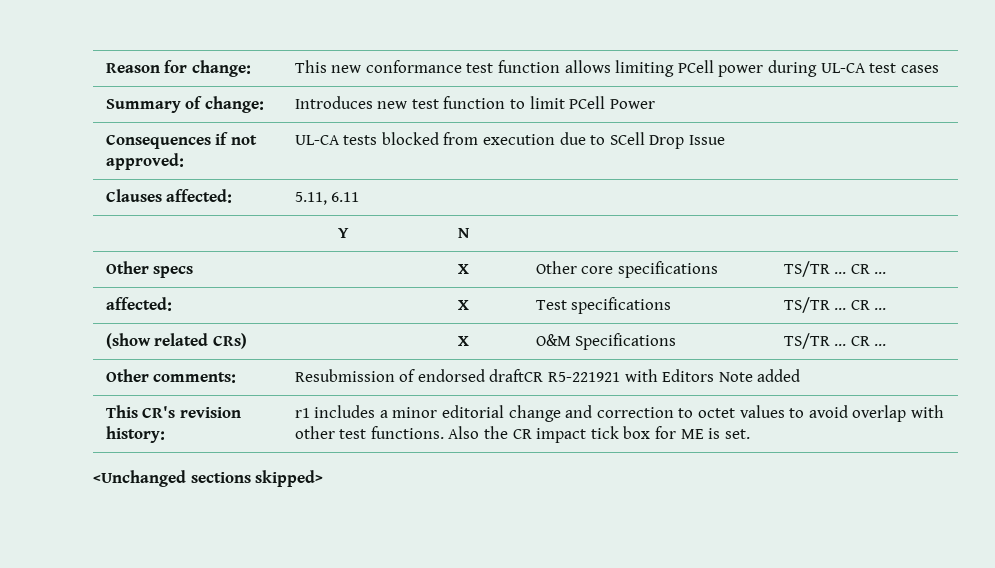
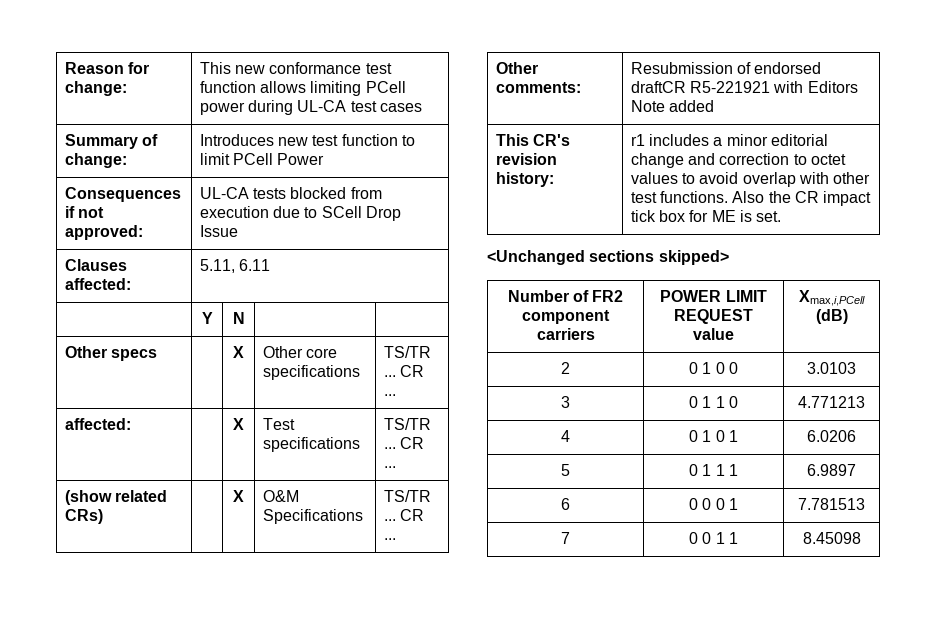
+ Number of FR2 component carriers | POWER LIMIT REQUEST value | Xmax,i,PCell (dB)
+ 2 | 0 1 0 0 | 3.0103
+ 3 | 0 1 1 0 | 4.771213
+ 4 | 0 1 0 1 | 6.0206
+ 5 | 0 1 1 1 | 6.9897
+ 6 | 0 0 0 1 | 7.781513
+ 7 | 0 0 1 1 | 8.45098

